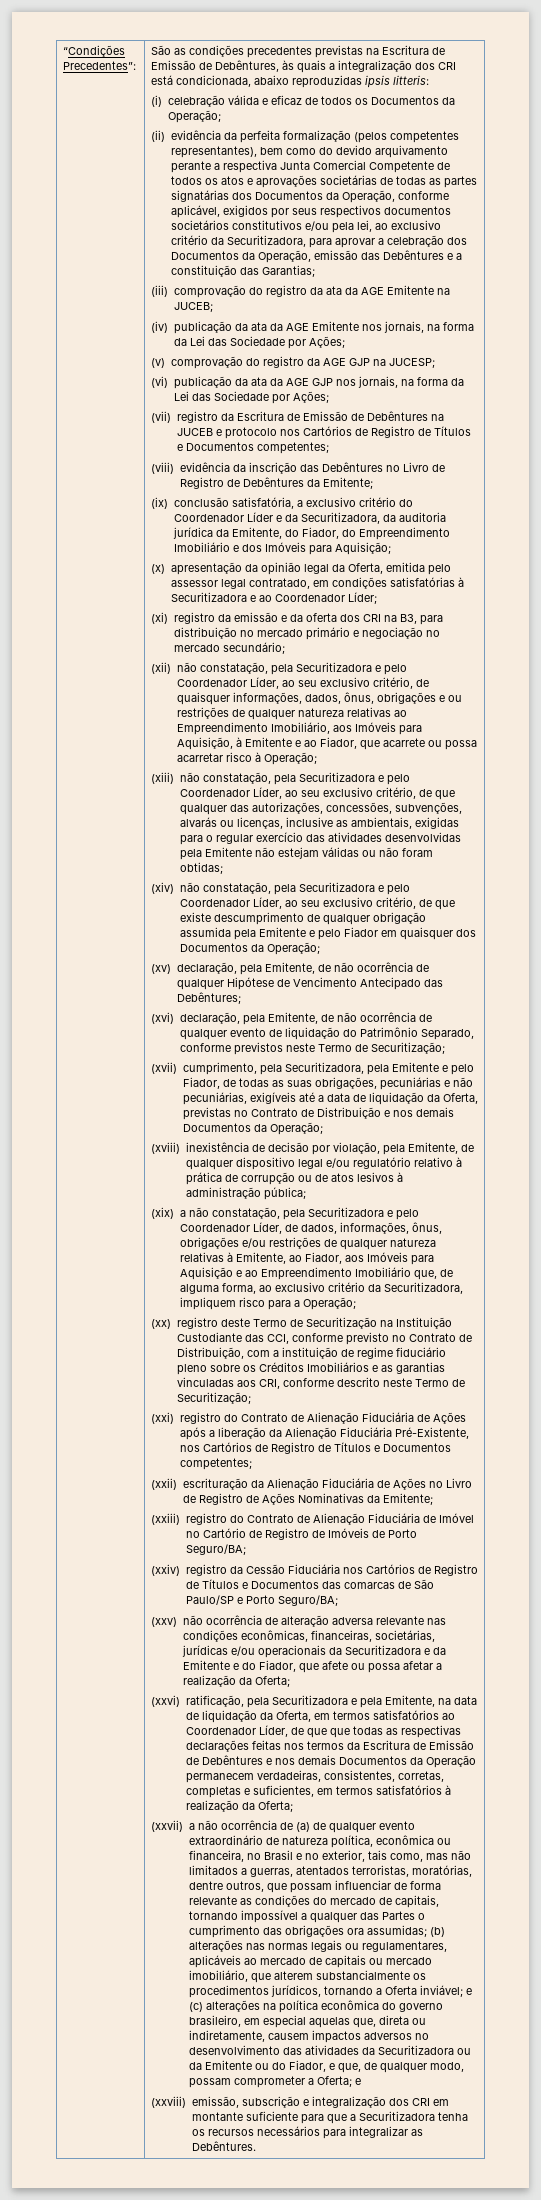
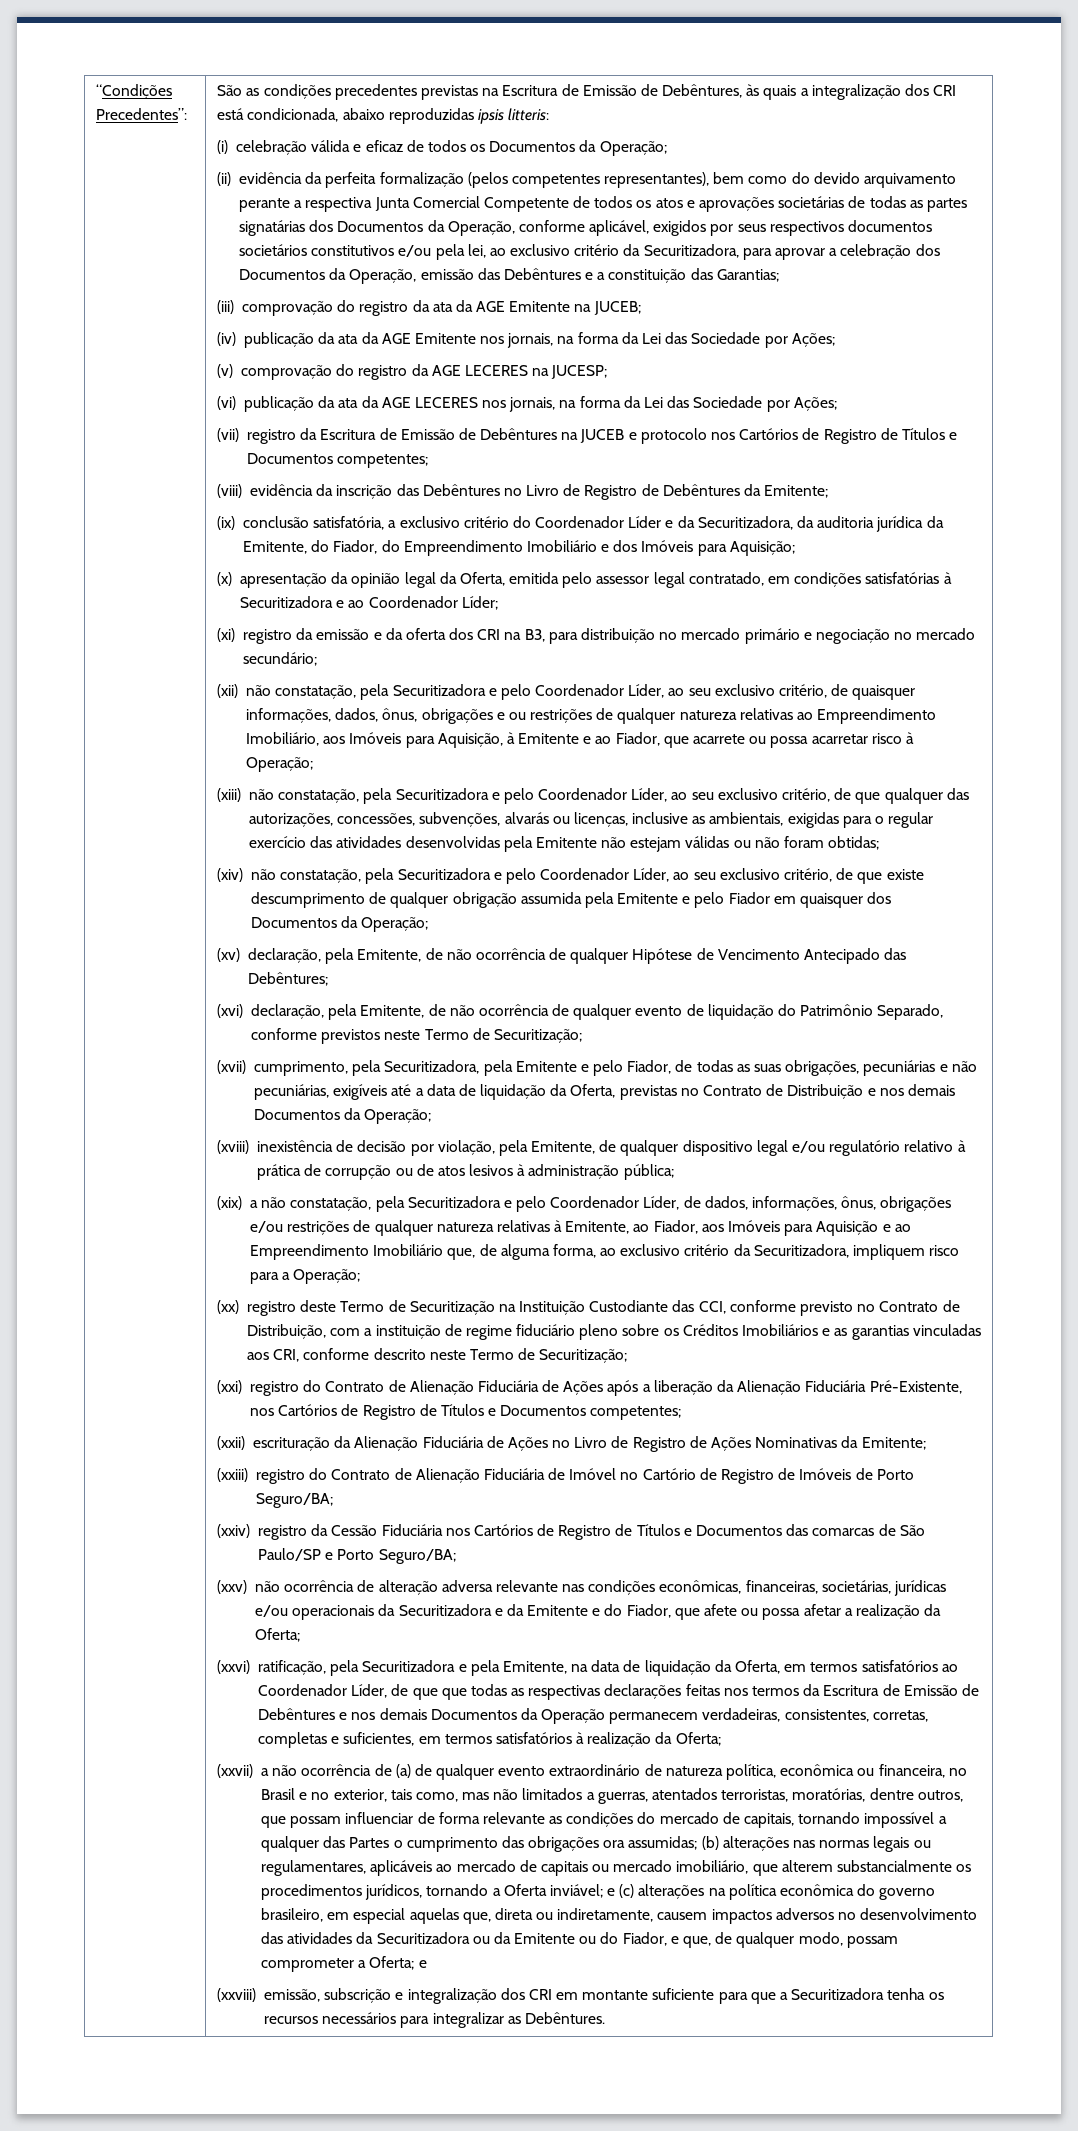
- (v) comprovação do registro da AGE GJP na JUCESP;
+ (v) comprovação do registro da AGE LECERES na JUCESP;
- (vi) publicação da ata da AGE GJP nos jornais, na forma da Lei das Sociedade por Ações;
+ (vi) publicação da ata da AGE LECERES nos jornais, na forma da Lei das Sociedade por Ações;

